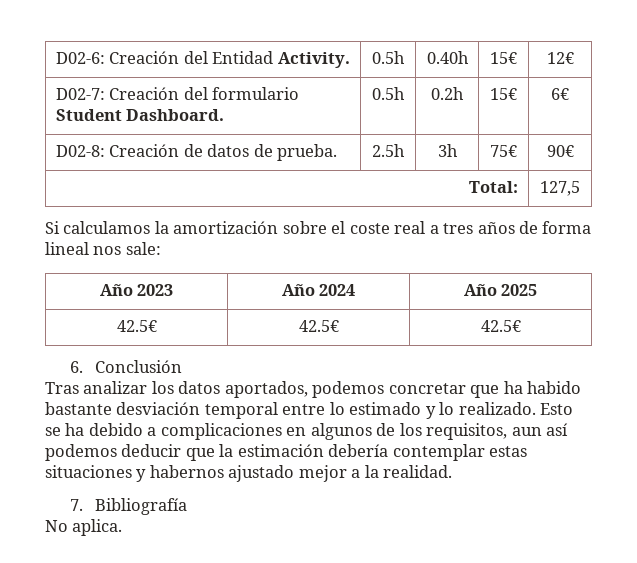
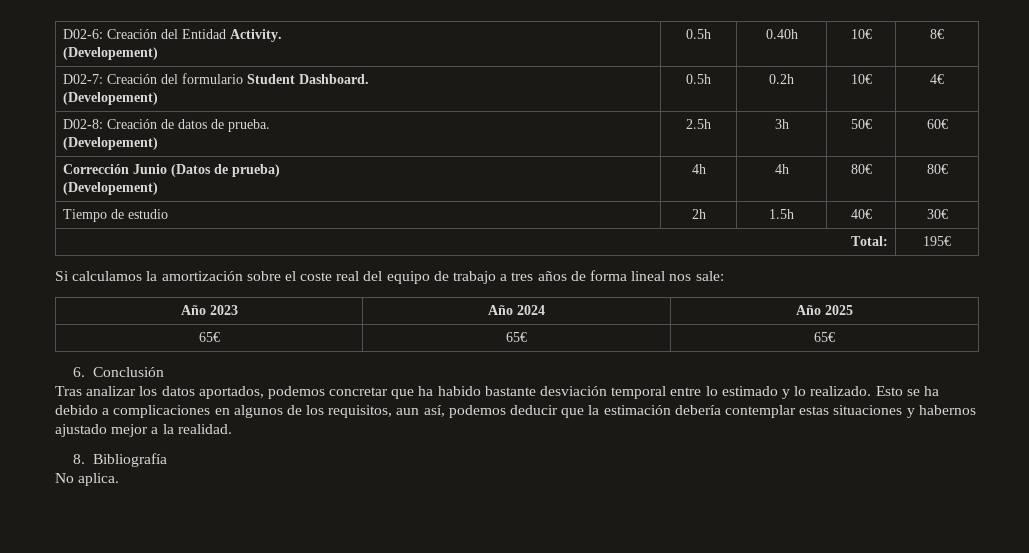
- D02-6: Creación del Entidad Activity. | 0.5h | 0.40h | 15€ | 12€
+ D02-6: Creación del Entidad Activity.
+ (Developement) | 0.5h | 0.40h | 10€ | 8€
- D02-7: Creación del formulario Student Dashboard. | 0.5h | 0.2h | 15€ | 6€
+ D02-7: Creación del formulario Student Dashboard.
+ (Developement) | 0.5h | 0.2h | 10€ | 4€
- D02-8: Creación de datos de prueba. | 2.5h | 3h | 75€ | 90€
+ D02-8: Creación de datos de prueba.
+ (Developement) | 2.5h | 3h | 50€ | 60€
+ Corrección Junio (Datos de prueba)
+ (Developement) | 4h | 4h | 80€ | 80€
+ Tiempo de estudio | 2h | 1.5h | 40€ | 30€
- Total: | 127,5
+ Total: | 195€
- Si calculamos la amortización sobre el coste real a tres años de forma lineal nos sale:
+ Si calculamos la amortización sobre el coste real del equipo de trabajo a tres años de forma lineal nos sale:
- 42.5€ | 42.5€ | 42.5€
+ 65€ | 65€ | 65€
- Esto se ha debido a complicaciones en algunos de los requisitos, aun así podemos deducir que la estimación debería contemplar estas situaciones y habernos ajustado mejor a la realidad.
+ Esto se ha debido a complicaciones en algunos de los requisitos, aun así, podemos deducir que la estimación debería contemplar estas situaciones y habernos ajustado mejor a la realidad.
- 7. Bibliografía
+ 8. Bibliografía

